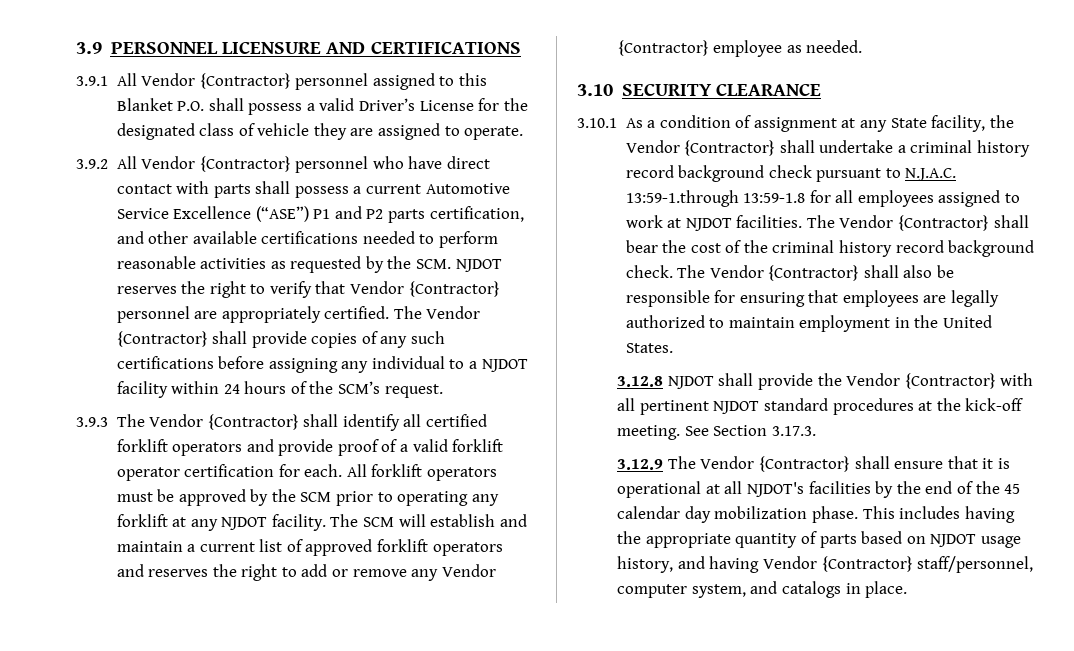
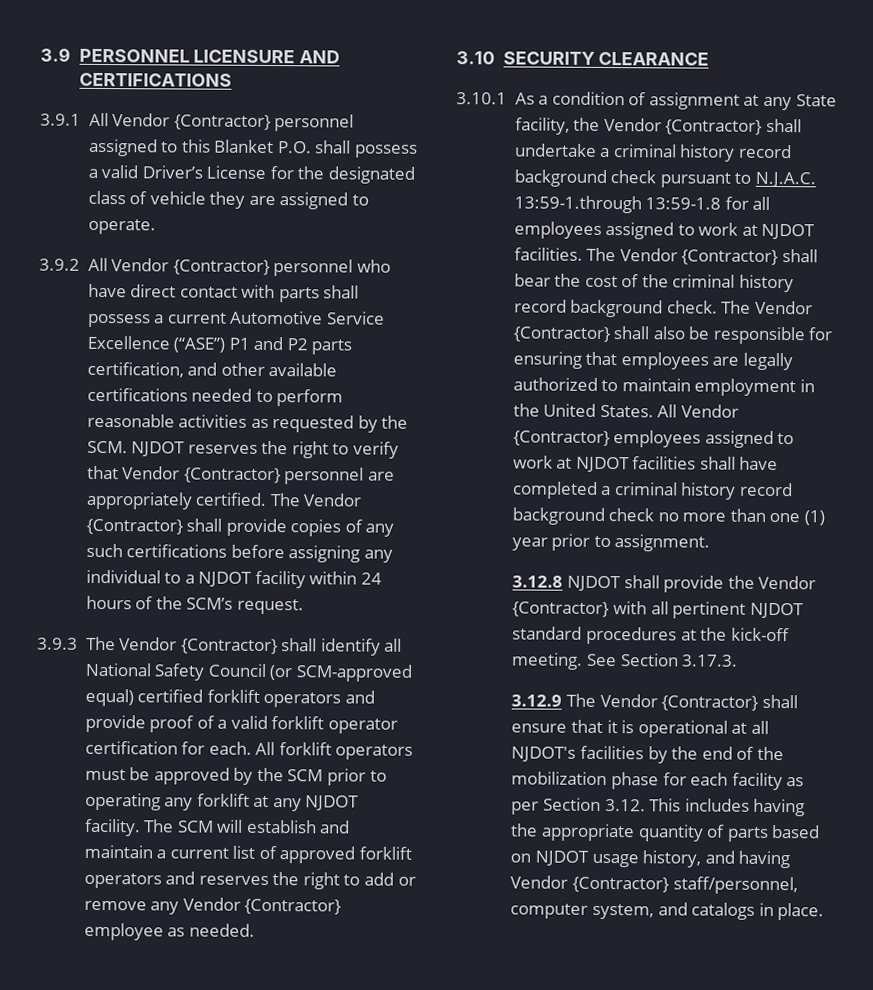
- 3.9.3 The Vendor {Contractor} shall identify all certified forklift operators and provide proof of a valid forklift operator certification for each.
+ 3.9.3 The Vendor {Contractor} shall identify all National Safety Council (or SCM-approved equal) certified forklift operators and provide proof of a valid forklift operator certification for each.
+ All Vendor {Contractor} employees assigned to work at NJDOT facilities shall have completed a criminal history record background check no more than one (1) year prior to assignment.
- 3.12.9 The Vendor {Contractor} shall ensure that it is operational at all NJDOT's facilities by the end of the 45 calendar day mobilization phase. This includes having the appropriate quantity of parts based on NJDOT usage history, and having Vendor {Contractor} staff/personnel, computer system, and catalogs in place.
+ 3.12.9 The Vendor {Contractor} shall ensure that it is operational at all NJDOT's facilities by the end of the mobilization phase for each facility as per Section 3.12. This includes having the appropriate quantity of parts based on NJDOT usage history, and having Vendor {Contractor} staff/personnel, computer system, and catalogs in place.

